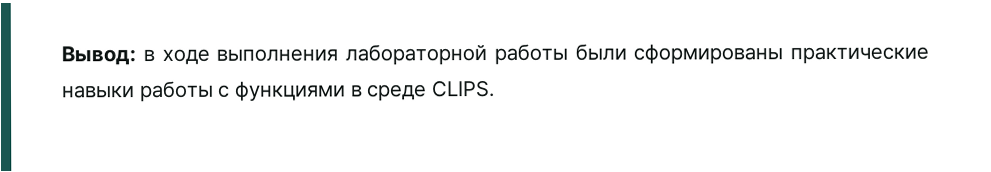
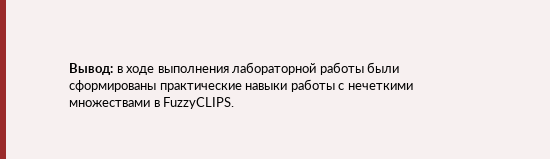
- Вывод: в ходе выполнения лабораторной работы были сформированы практические навыки работы с функциями в среде CLIPS.
+ Вывод: в ходе выполнения лабораторной работы были сформированы практические навыки работы с нечеткими множествами в FuzzyCLIPS.

